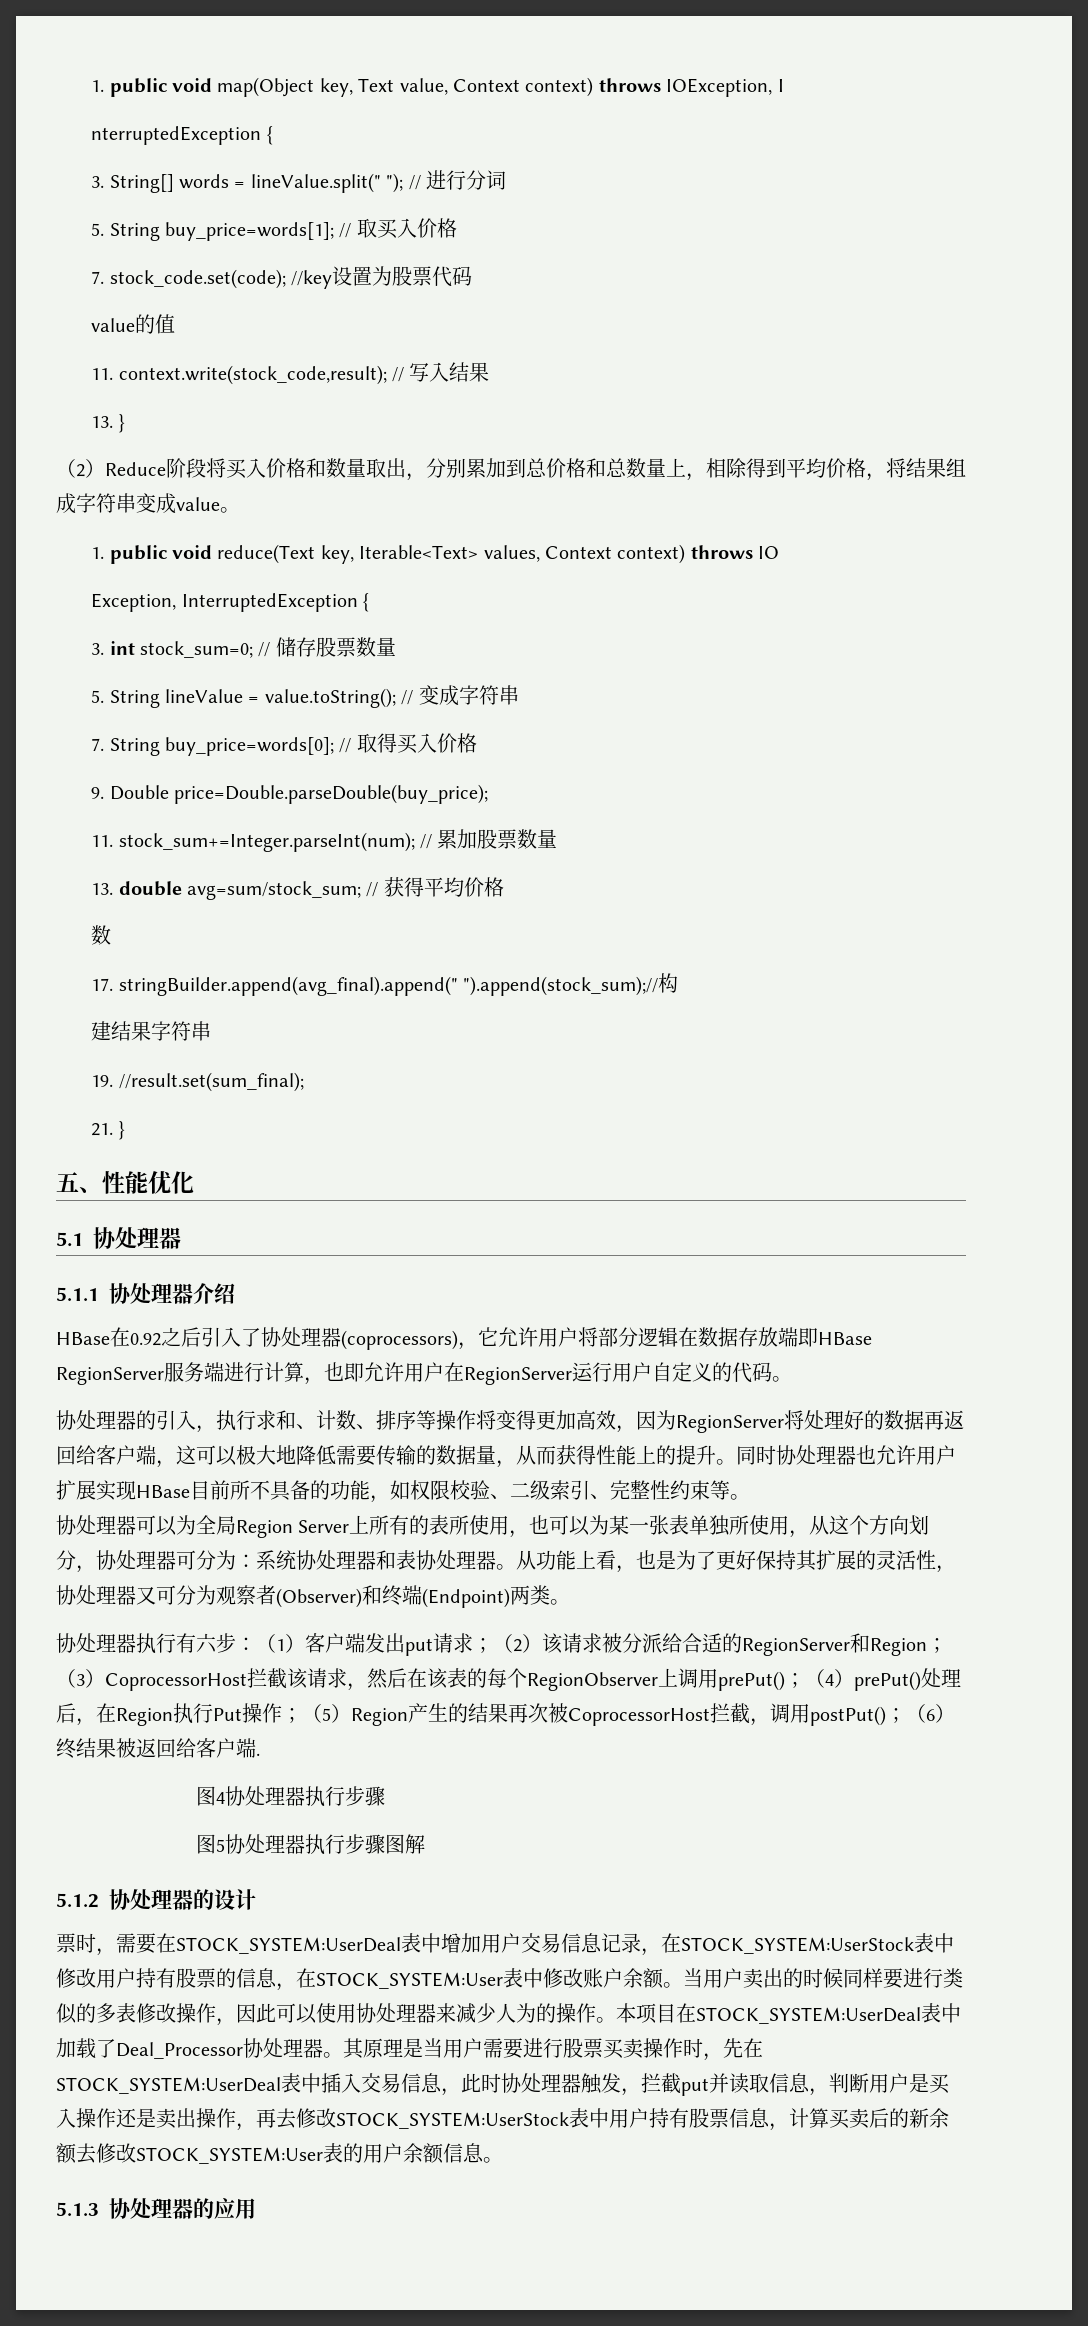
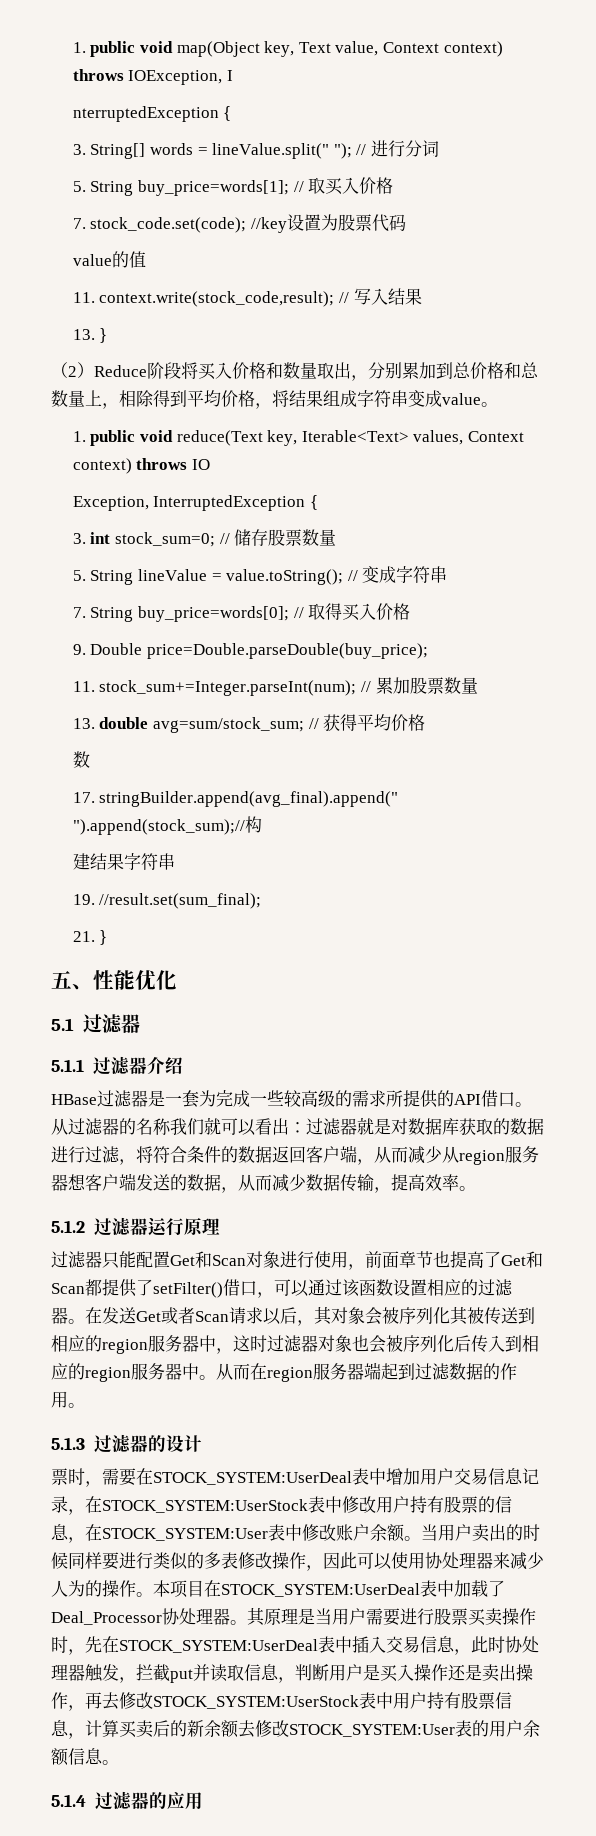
- 5.1协处理器
+ 5.1过滤器
- 5.1.1协处理器介绍
+ 5.1.1过滤器介绍
- HBase在0.92之后引入了协处理器(coprocessors)，它允许用户将部分逻辑在数据存放端即HBase RegionServer服务端进行计算，也即允许用户在RegionServer运行用户自定义的代码。
- 协处理器的引入，执行求和、计数、排序等操作将变得更加高效，因为RegionServer将处理好的数据再返回给客户端，这可以极大地降低需要传输的数据量，从而获得性能上的提升。同时协处理器也允许用户扩展实现HBase目前所不具备的功能，如权限校验、二级索引、完整性约束等。
- 协处理器可以为全局Region Server上所有的表所使用，也可以为某一张表单独所使用，从这个方向划分，协处理器可分为：系统协处理器和表协处理器。从功能上看，也是为了更好保持其扩展的灵活性，协处理器又可分为观察者(Observer)和终端(Endpoint)两类。
- 协处理器执行有六步：（1）客户端发出put请求；（2）该请求被分派给合适的RegionServer和Region；（3）CoprocessorHost拦截该请求，然后在该表的每个RegionObserver上调用prePut()；（4）prePut()处理后，在Region执行Put操作；（5）Region产生的结果再次被CoprocessorHost拦截，调用postPut()；（6）终结果被返回给客户端.
- 图4协处理器执行步骤
- 图5协处理器执行步骤图解
- 5.1.2协处理器的设计
+ HBase过滤器是一套为完成一些较高级的需求所提供的API借口。从过滤器的名称我们就可以看出：过滤器就是对数据库获取的数据进行过滤，将符合条件的数据返回客户端，从而减少从region服务器想客户端发送的数据，从而减少数据传输，提高效率。
+ 5.1.2过滤器运行原理
+ 过滤器只能配置Get和Scan对象进行使用，前面章节也提高了Get和Scan都提供了setFilter()借口，可以通过该函数设置相应的过滤器。在发送Get或者Scan请求以后，其对象会被序列化其被传送到相应的region服务器中，这时过滤器对象也会被序列化后传入到相应的region服务器中。从而在region服务器端起到过滤数据的作用。
+ 5.1.3过滤器的设计
- 5.1.3协处理器的应用
+ 5.1.4过滤器的应用

